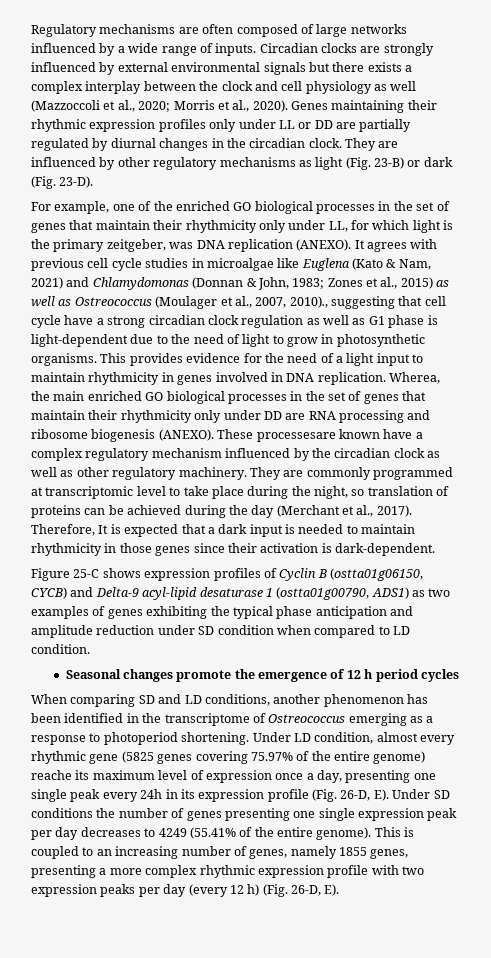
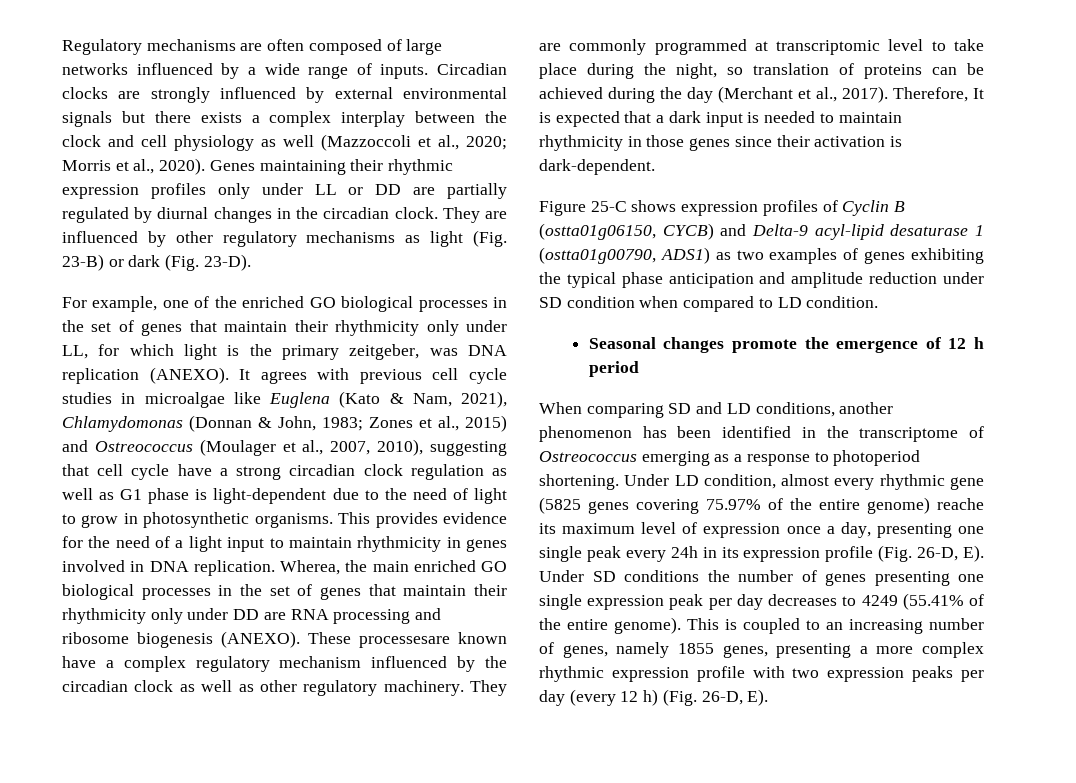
- It agrees with previous cell cycle studies in microalgae like Euglena (Kato & Nam, 2021) and Chlamydomonas (Donnan & John, 1983; Zones et al., 2015) as well as Ostreococcus (Moulager et al., 2007, 2010)., suggesting that cell cycle have a strong circadian clock regulation as well as G1 phase is light-dependent due to the need of light to grow in photosynthetic organisms.
+ It agrees with previous cell cycle studies in microalgae like Euglena (Kato & Nam, 2021), Chlamydomonas (Donnan & John, 1983; Zones et al., 2015) and Ostreococcus (Moulager et al., 2007, 2010), suggesting that cell cycle have a strong circadian clock regulation as well as G1 phase is light-dependent due to the need of light to grow in photosynthetic organisms.
- Seasonal changes promote the emergence of 12 h period cycles
+ Seasonal changes promote the emergence of 12 h period

